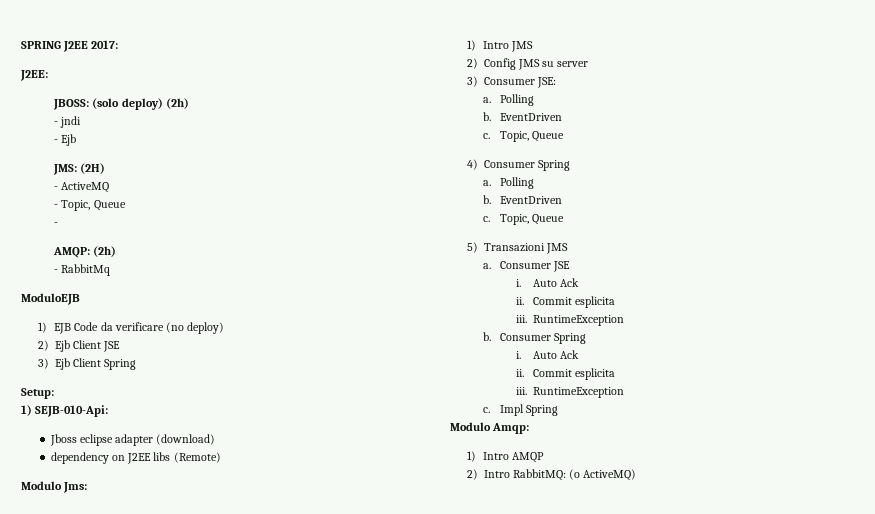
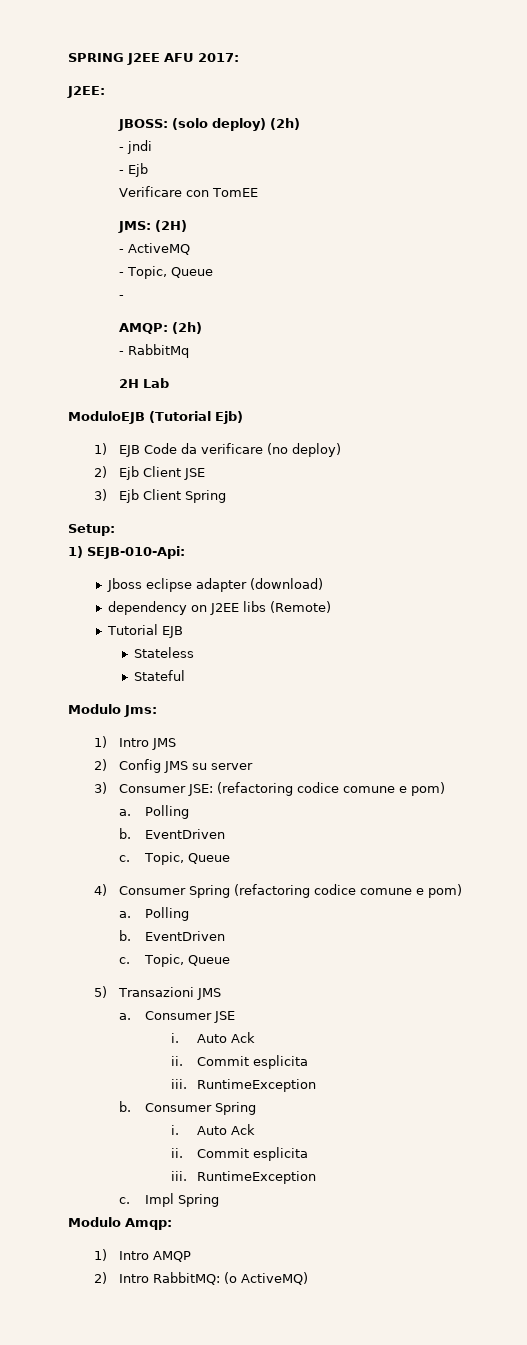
- SPRING J2EE 2017:
+ SPRING J2EE AFU 2017:
+ Verificare con TomEE
+ 2H Lab
- ModuloEJB
+ ModuloEJB (Tutorial Ejb)
+ Tutorial EJB
+ Stateless
+ Stateful
- 3) Consumer JSE:
+ 3) Consumer JSE: (refactoring codice comune e pom)
- 4) Consumer Spring
+ 4) Consumer Spring (refactoring codice comune e pom)

